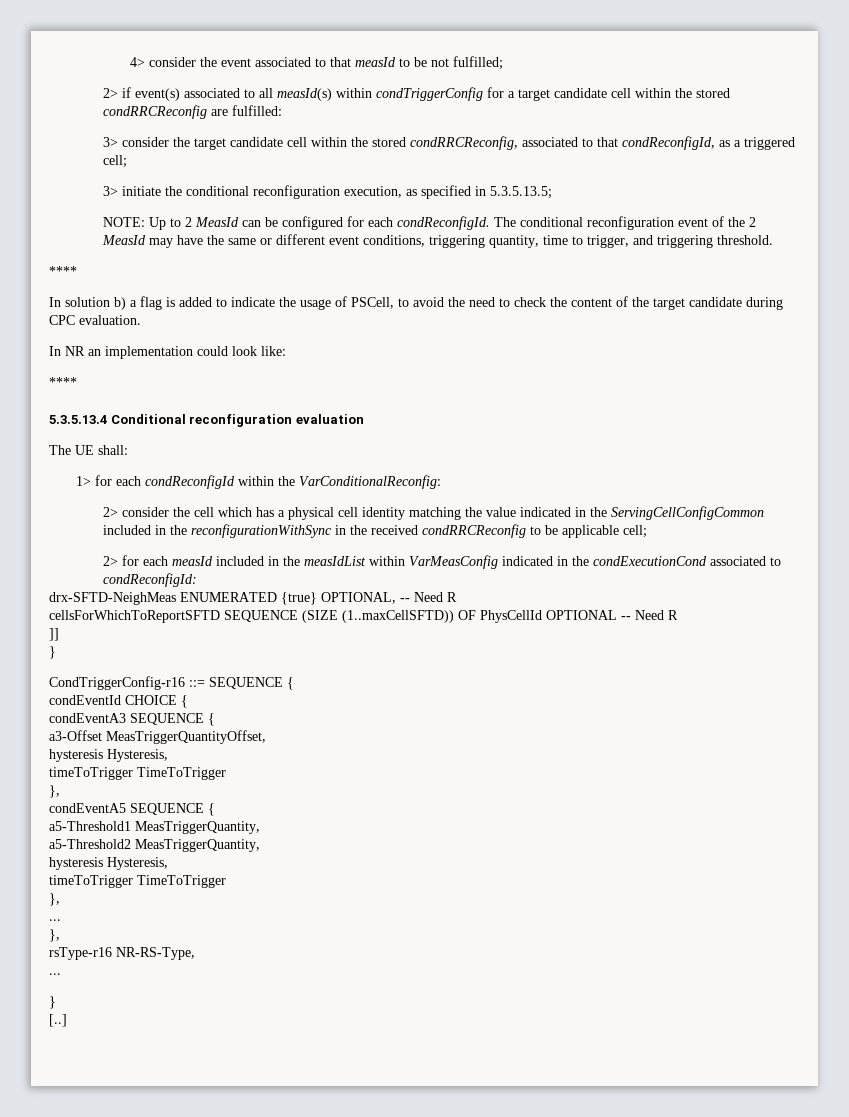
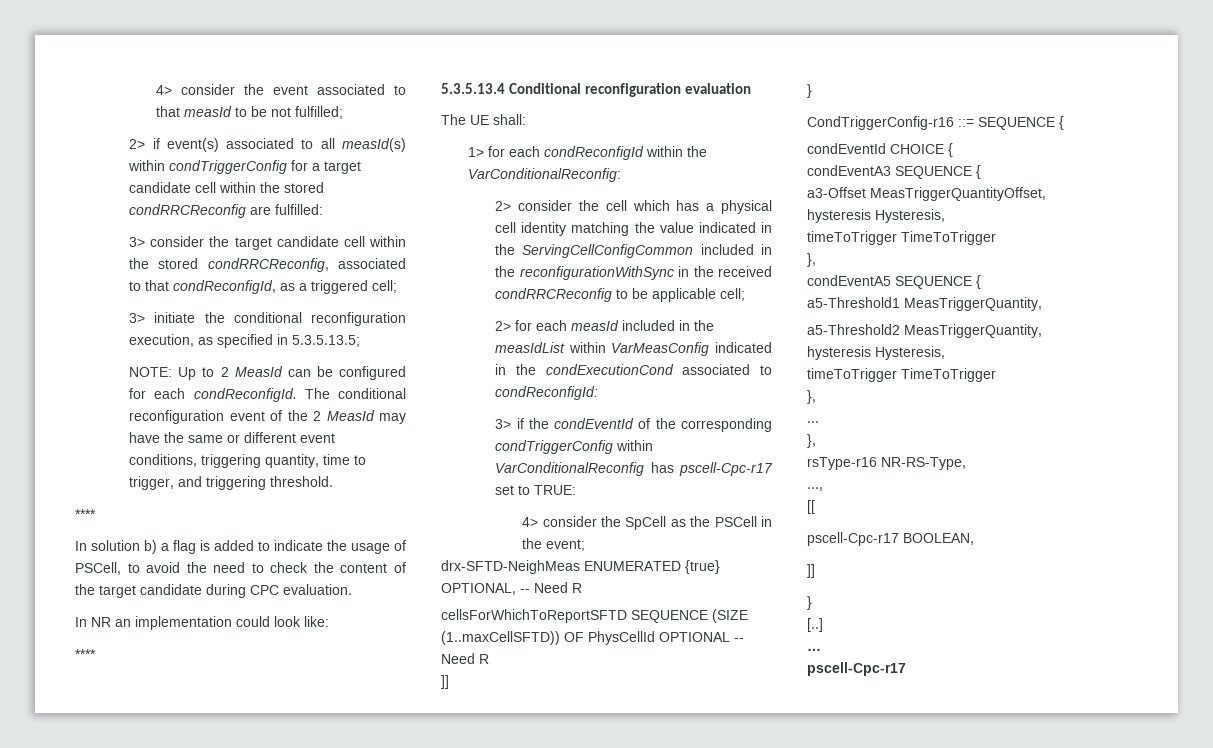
+ 3> if the condEventId of the corresponding condTriggerConfig within VarConditionalReconfig has pscell-Cpc-r17 set to TRUE:
+ 4> consider the SpCell as the PSCell in the event;
  rsType-r16 NR-RS-Type,
- ...
+ ...,
+ [[
+ pscell-Cpc-r17 BOOLEAN,
+ ]]
  [..]
+ …
+ pscell-Cpc-r17

